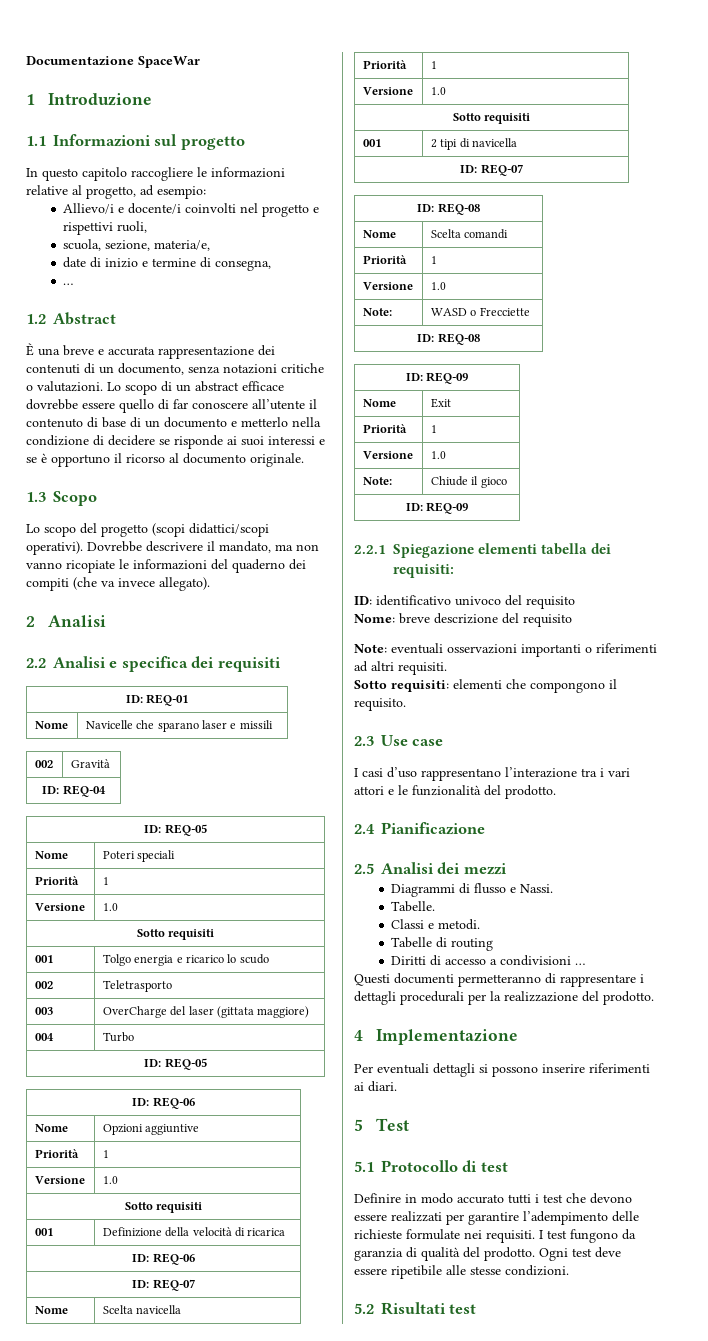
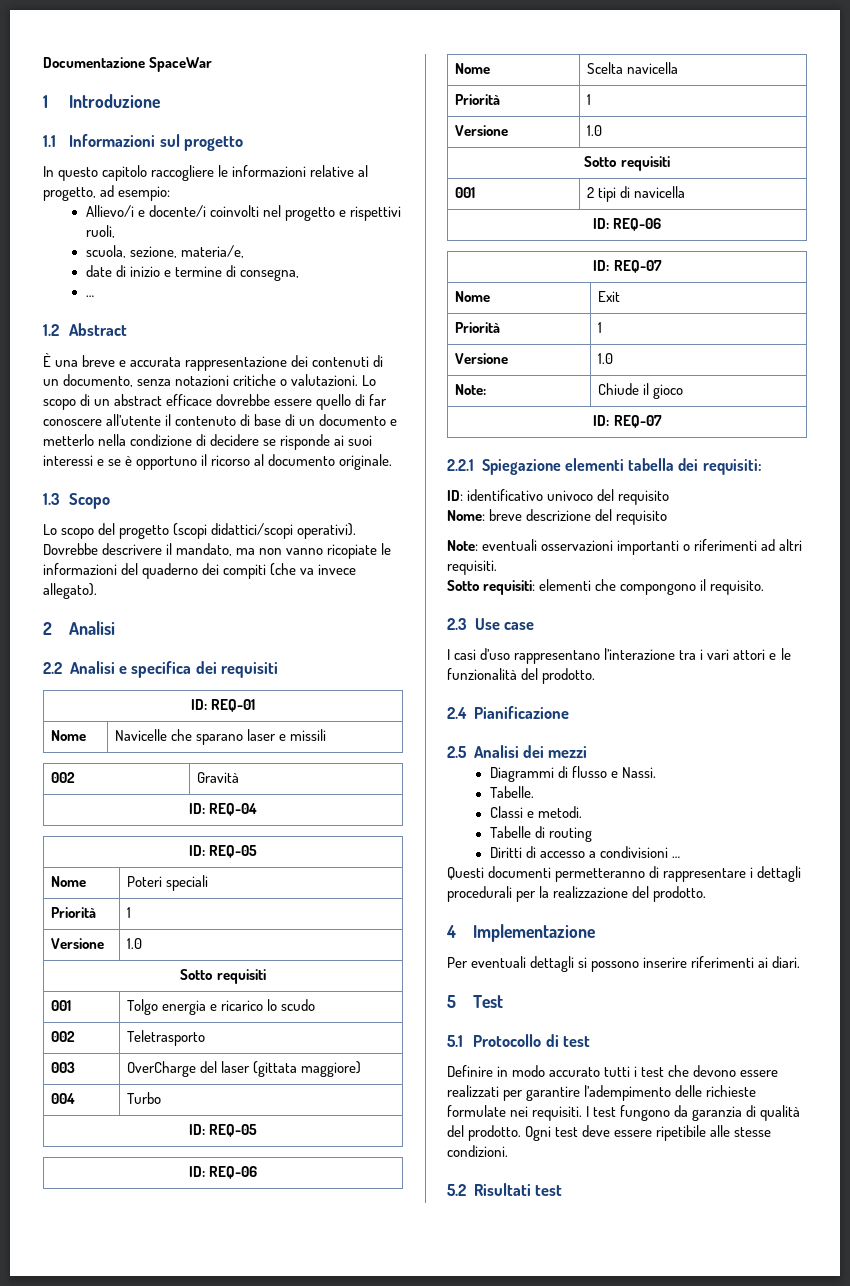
- Nome | Opzioni aggiuntive
- Priorità | 1
- Versione | 1.0
- Sotto requisiti
- 001 | Definizione della velocità di ricarica
- ID: REQ-06
- ID: REQ-07
  001 | 2 tipi di navicella
+ ID: REQ-06
  ID: REQ-07
- ID: REQ-08
- Nome | Scelta comandi
- Priorità | 1
- Versione | 1.0
- Note: | WASD o Frecciette
- ID: REQ-08
- ID: REQ-09
  Note: | Chiude il gioco
- ID: REQ-09
+ ID: REQ-07

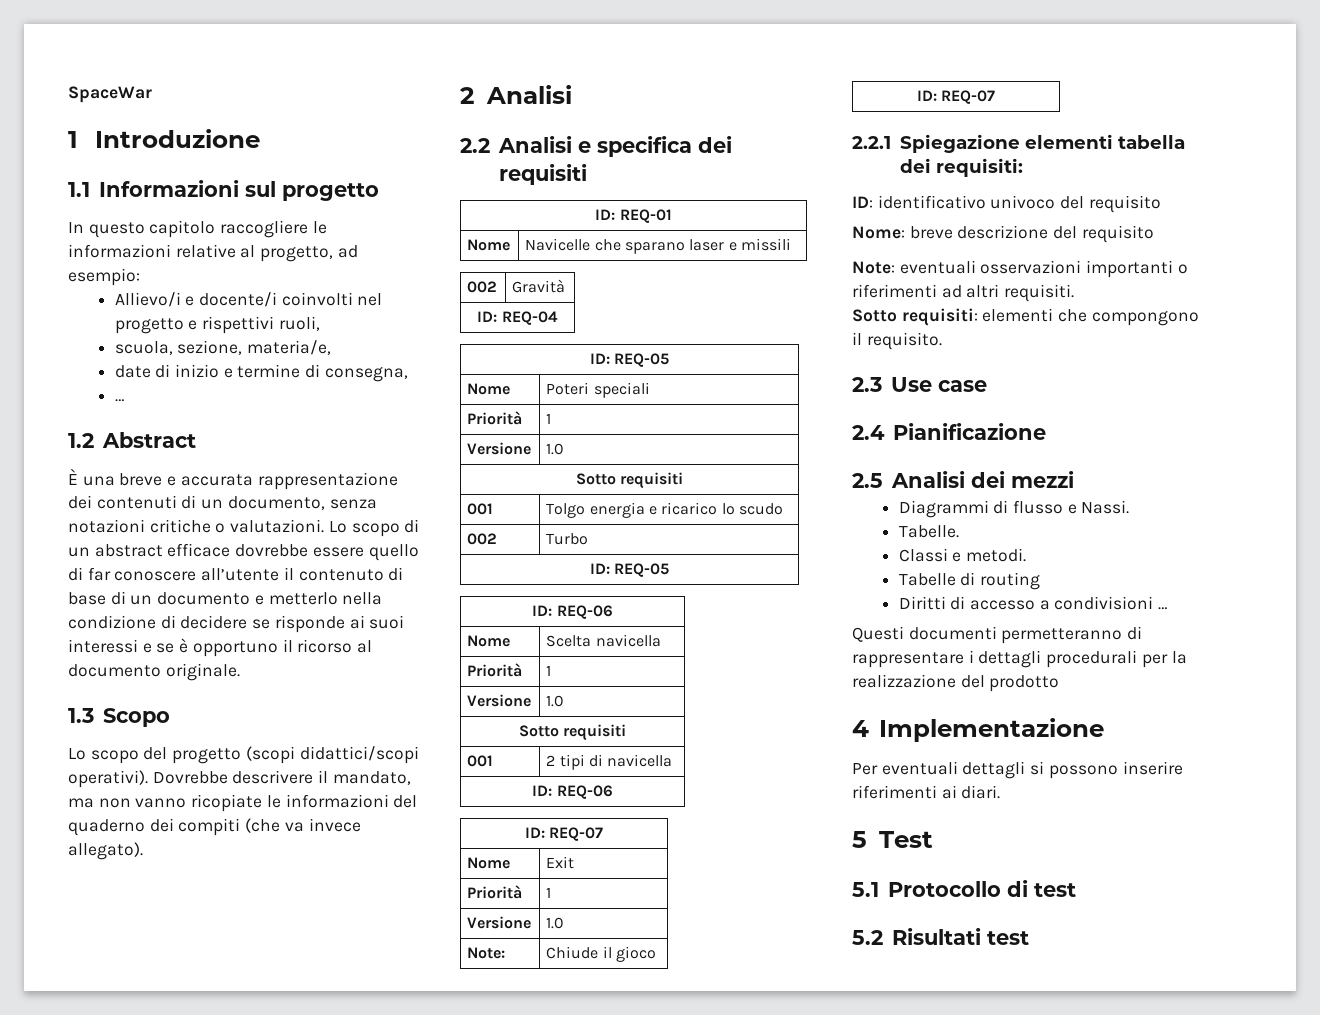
- Documentazione SpaceWar
+ SpaceWar
- 002 | Teletrasporto
- 003 | OverCharge del laser (gittata maggiore)
- 004 | Turbo
+ 002 | Turbo
- I casi d’uso rappresentano l’interazione tra i vari attori e le funzionalità del prodotto.
- Questi documenti permetteranno di rappresentare i dettagli procedurali per la realizzazione del prodotto.
+ Questi documenti permetteranno di rappresentare i dettagli procedurali per la realizzazione del prodotto
- Definire in modo accurato tutti i test che devono essere realizzati per garantire l’adempimento delle richieste formulate nei requisiti. I test fungono da garanzia di qualità del prodotto. Ogni test deve essere ripetibile alle stesse condizioni.

